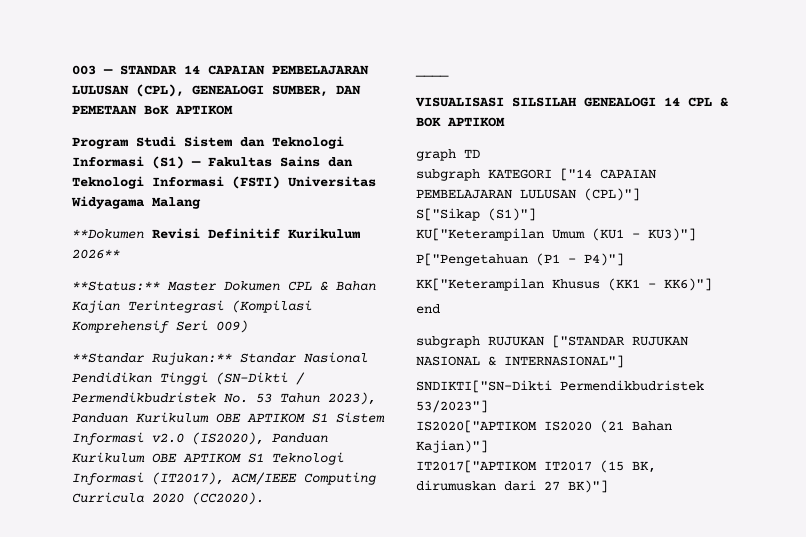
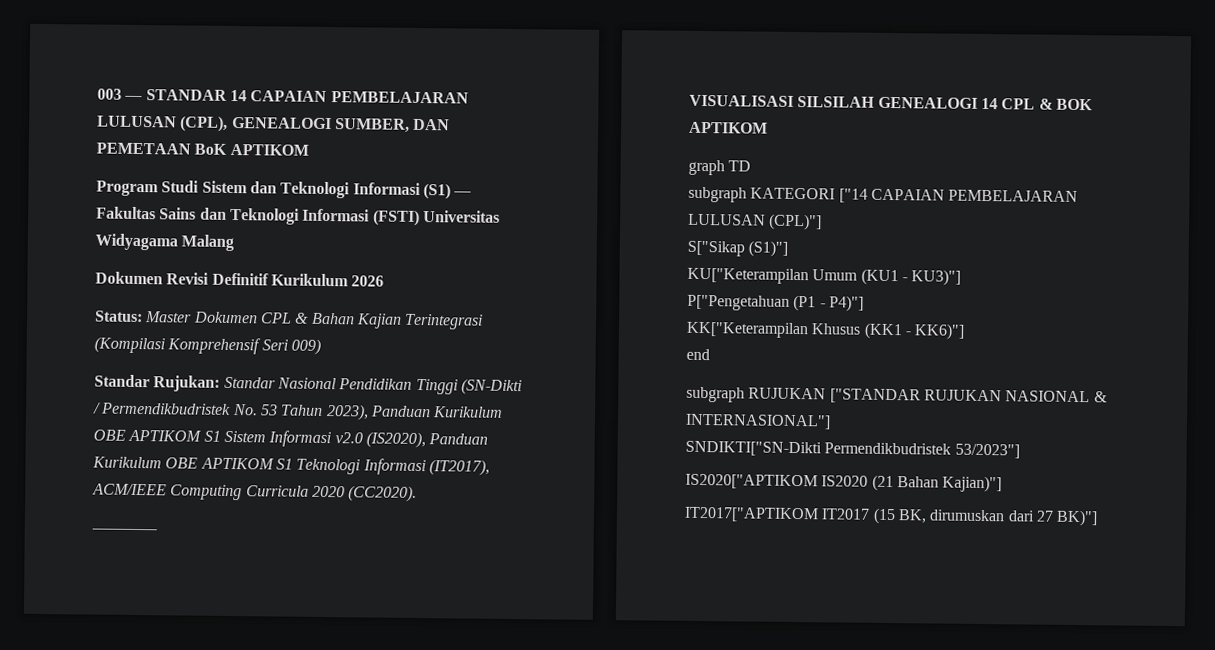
- **Dokumen Revisi Definitif Kurikulum 2026**
- **Status:** Master Dokumen CPL & Bahan Kajian Terintegrasi (Kompilasi Komprehensif Seri 009)
+ Dokumen Revisi Definitif Kurikulum 2026
+ Status: Master Dokumen CPL & Bahan Kajian Terintegrasi (Kompilasi Komprehensif Seri 009)
- **Standar Rujukan:** Standar Nasional Pendidikan Tinggi (SN-Dikti / Permendikbudristek No. 53 Tahun 2023), Panduan Kurikulum OBE APTIKOM S1 Sistem Informasi v2.0 (IS2020), Panduan Kurikulum OBE APTIKOM S1 Teknologi Informasi (IT2017), ACM/IEEE Computing Curricula 2020 (CC2020).
+ Standar Rujukan: Standar Nasional Pendidikan Tinggi (SN-Dikti / Permendikbudristek No. 53 Tahun 2023), Panduan Kurikulum OBE APTIKOM S1 Sistem Informasi v2.0 (IS2020), Panduan Kurikulum OBE APTIKOM S1 Teknologi Informasi (IT2017), ACM/IEEE Computing Curricula 2020 (CC2020).
- ____
+ ————

